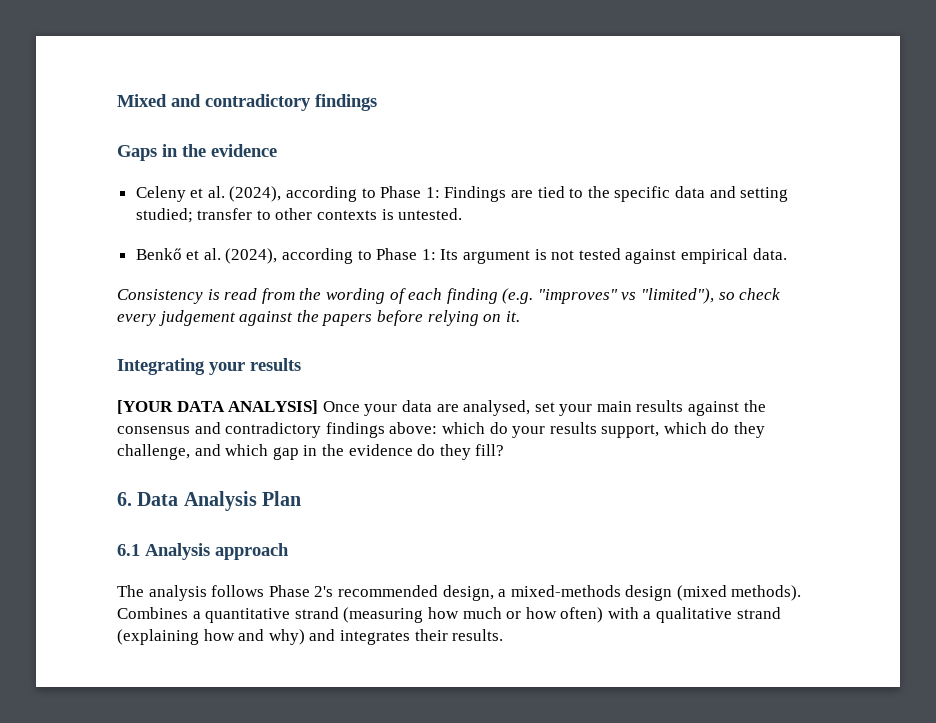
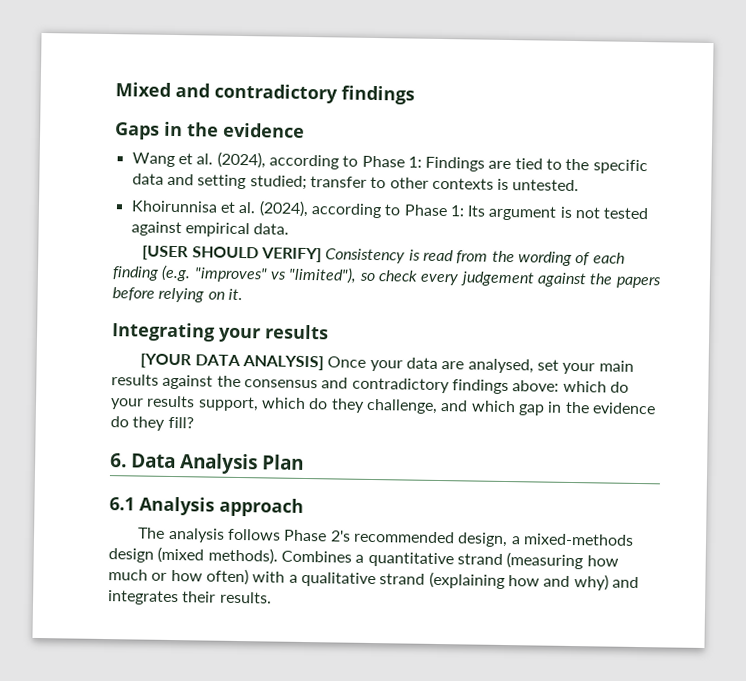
- Celeny et al. (2024), according to Phase 1: Findings are tied to the specific data and setting studied; transfer to other contexts is untested.
+ Wang et al. (2024), according to Phase 1: Findings are tied to the specific data and setting studied; transfer to other contexts is untested.
- Benkő et al. (2024), according to Phase 1: Its argument is not tested against empirical data.
+ Khoirunnisa et al. (2024), according to Phase 1: Its argument is not tested against empirical data.
- Consistency is read from the wording of each finding (e.g. "improves" vs "limited"), so check every judgement against the papers before relying on it.
+ [USER SHOULD VERIFY] Consistency is read from the wording of each finding (e.g. "improves" vs "limited"), so check every judgement against the papers before relying on it.

